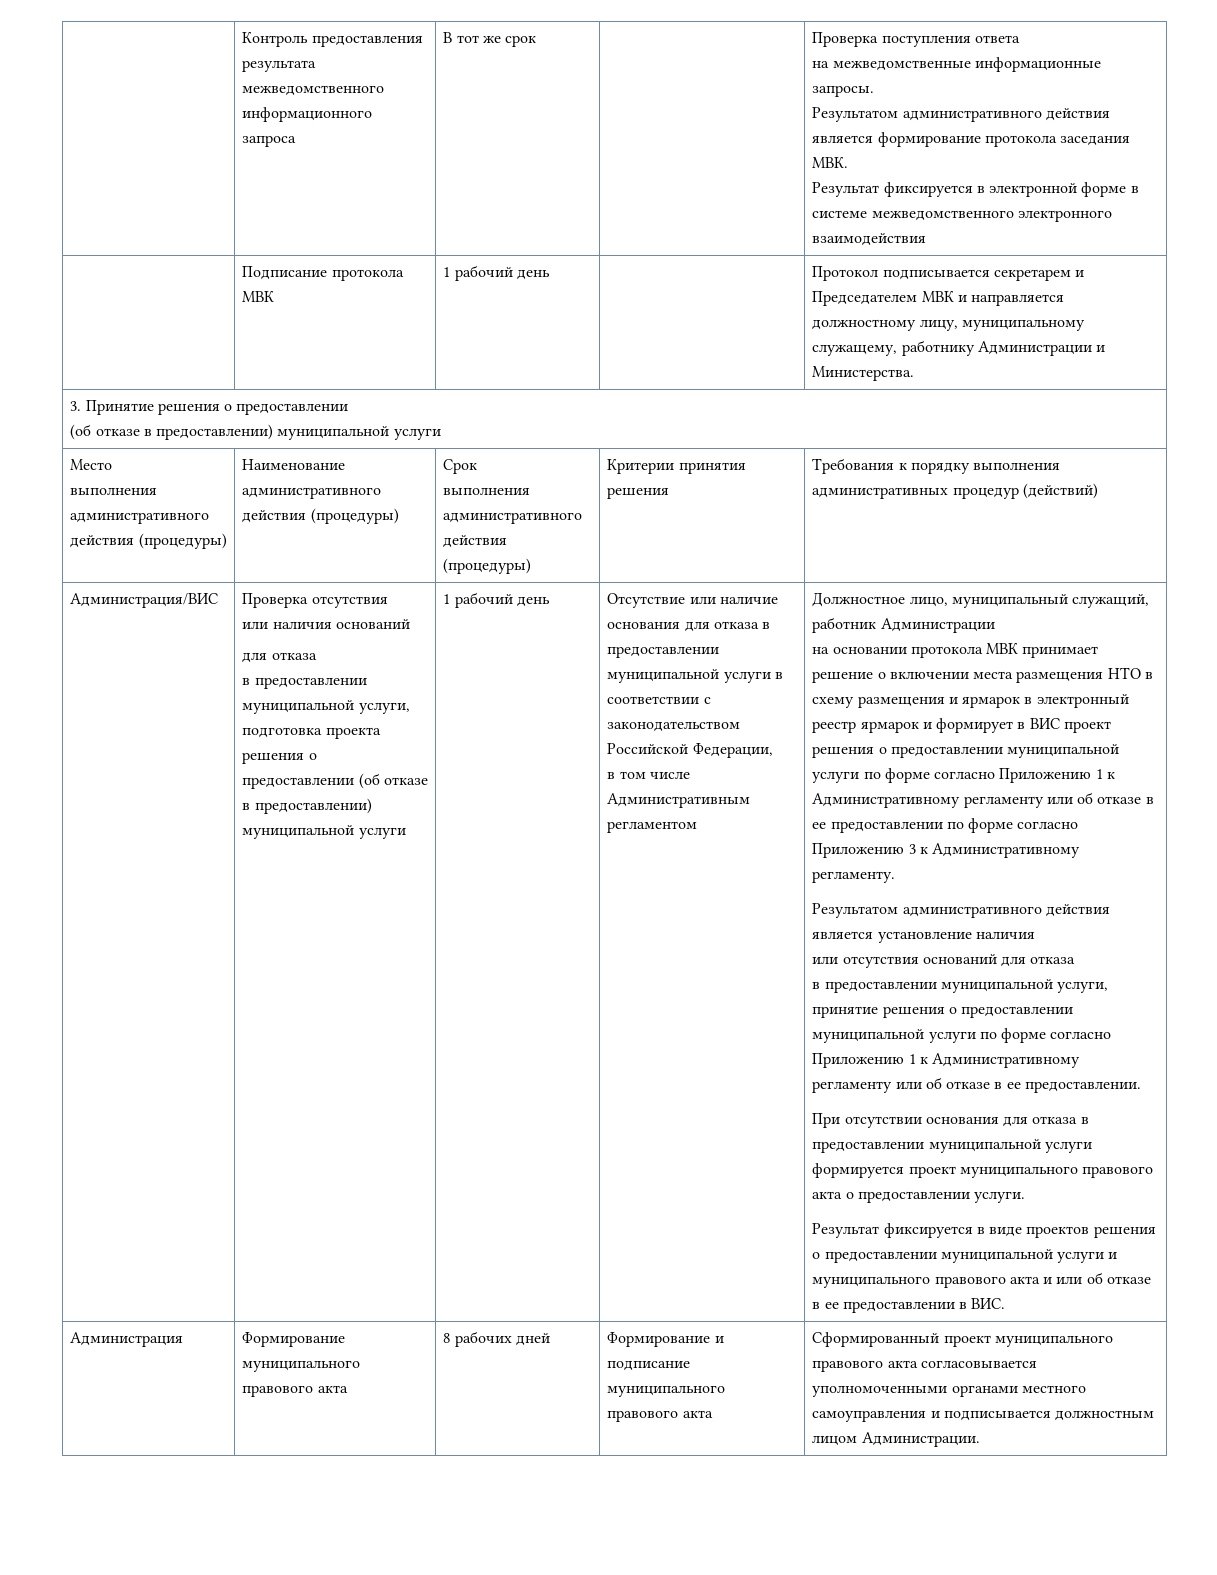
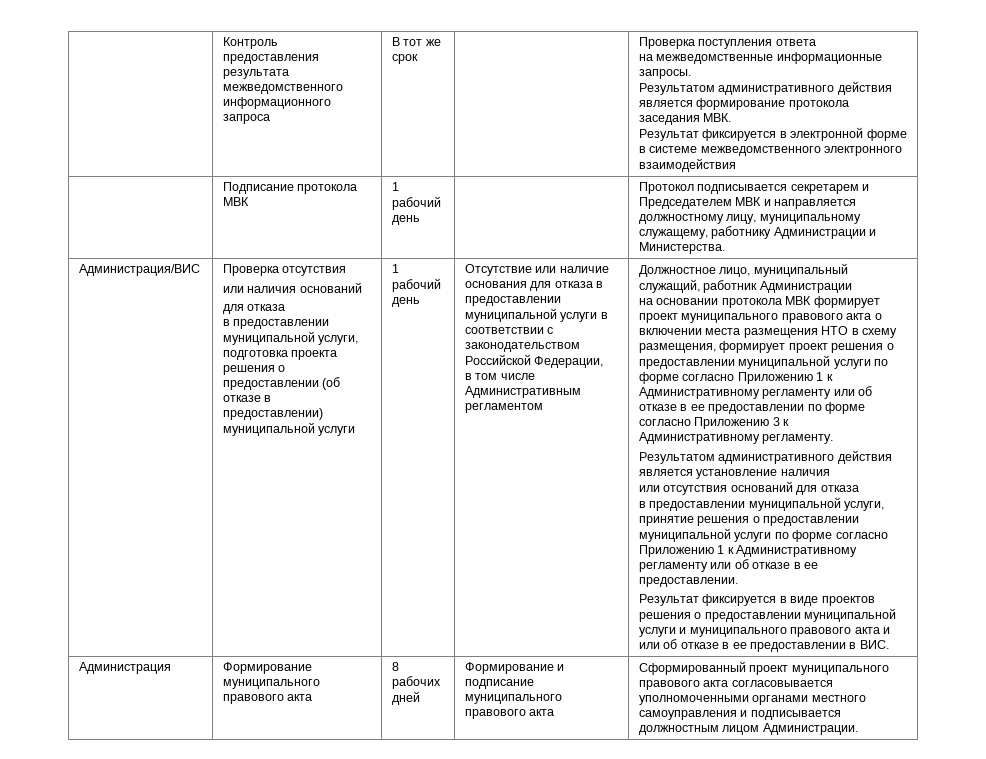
- 3. Принятие решения о предоставлении
- (об отказе в предоставлении) муниципальной услуги
- Место
- выполнения административного действия (процедуры) | Наименование административного действия (процедуры) | Срок
- выполнения административного действия (процедуры) | Критерии принятия решения | Требования к порядку выполнения административных процедур (действий)
- на основании протокола МВК принимает решение о включении места размещения НТО в схему размещения и ярмарок в электронный реестр ярмарок и формирует в ВИС проект решения о предоставлении муниципальной услуги по форме согласно Приложению 1 к Административному регламенту или об отказе в ее предоставлении по форме согласно Приложению 3 к Административному регламенту.
+ на основании протокола МВК формирует проект муниципального правового акта о включении места размещения НТО в схему размещения, формирует проект решения о предоставлении муниципальной услуги по форме согласно Приложению 1 к Административному регламенту или об отказе в ее предоставлении по форме согласно Приложению 3 к Административному регламенту.
- При отсутствии основания для отказа в предоставлении муниципальной услуги формируется проект муниципального правового акта о предоставлении услуги.

